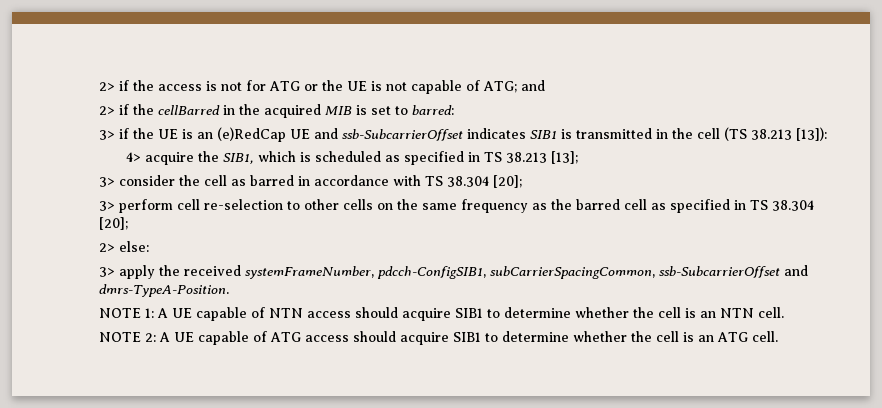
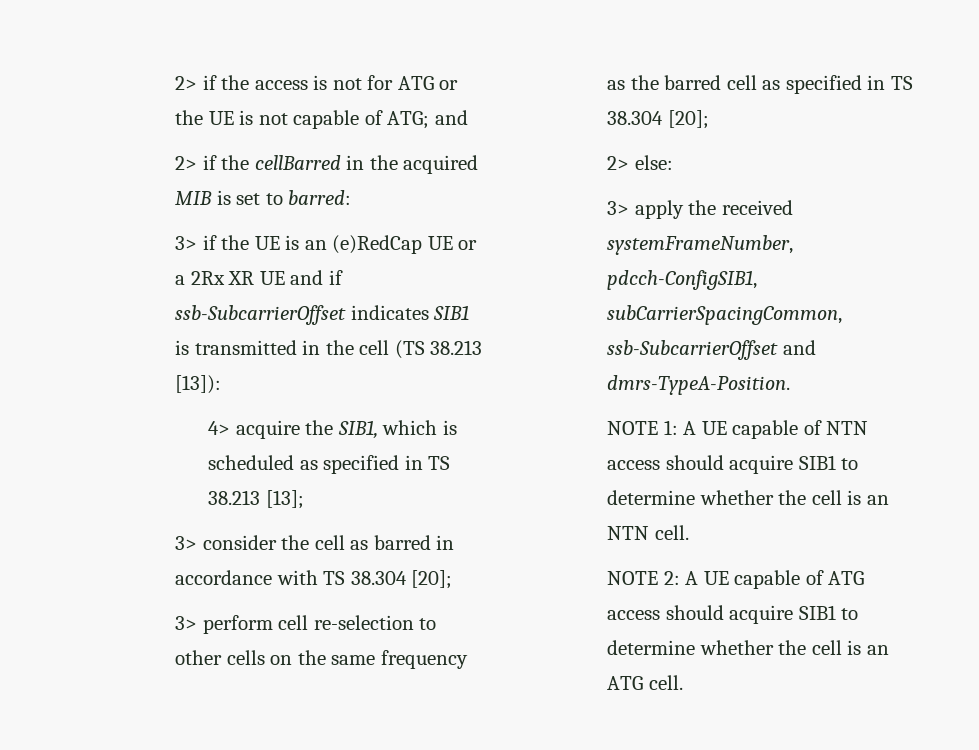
- 3> if the UE is an (e)RedCap UE and ssb-SubcarrierOffset indicates SIB1 is transmitted in the cell (TS 38.213 [13]):
+ 3> if the UE is an (e)RedCap UE or a 2Rx XR UE and if ssb-SubcarrierOffset indicates SIB1 is transmitted in the cell (TS 38.213 [13]):

